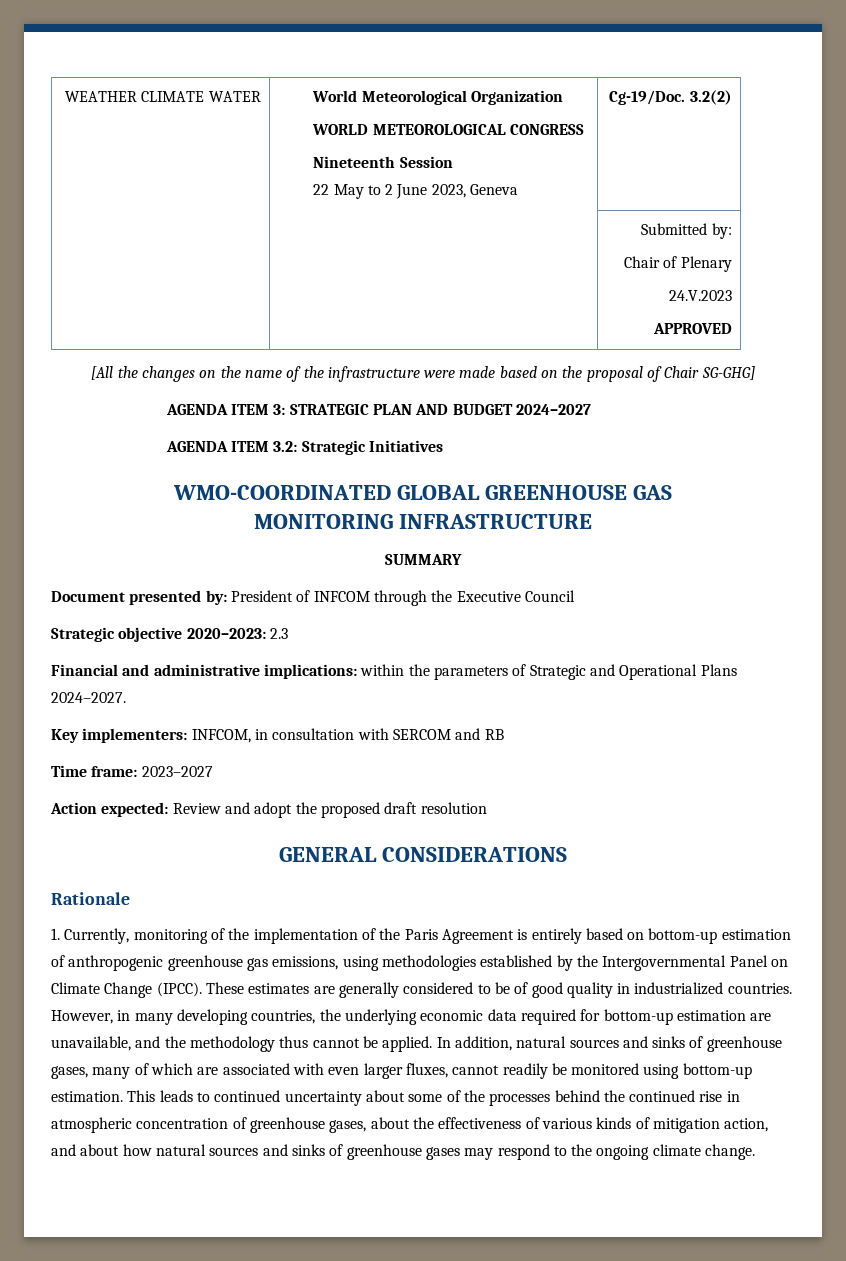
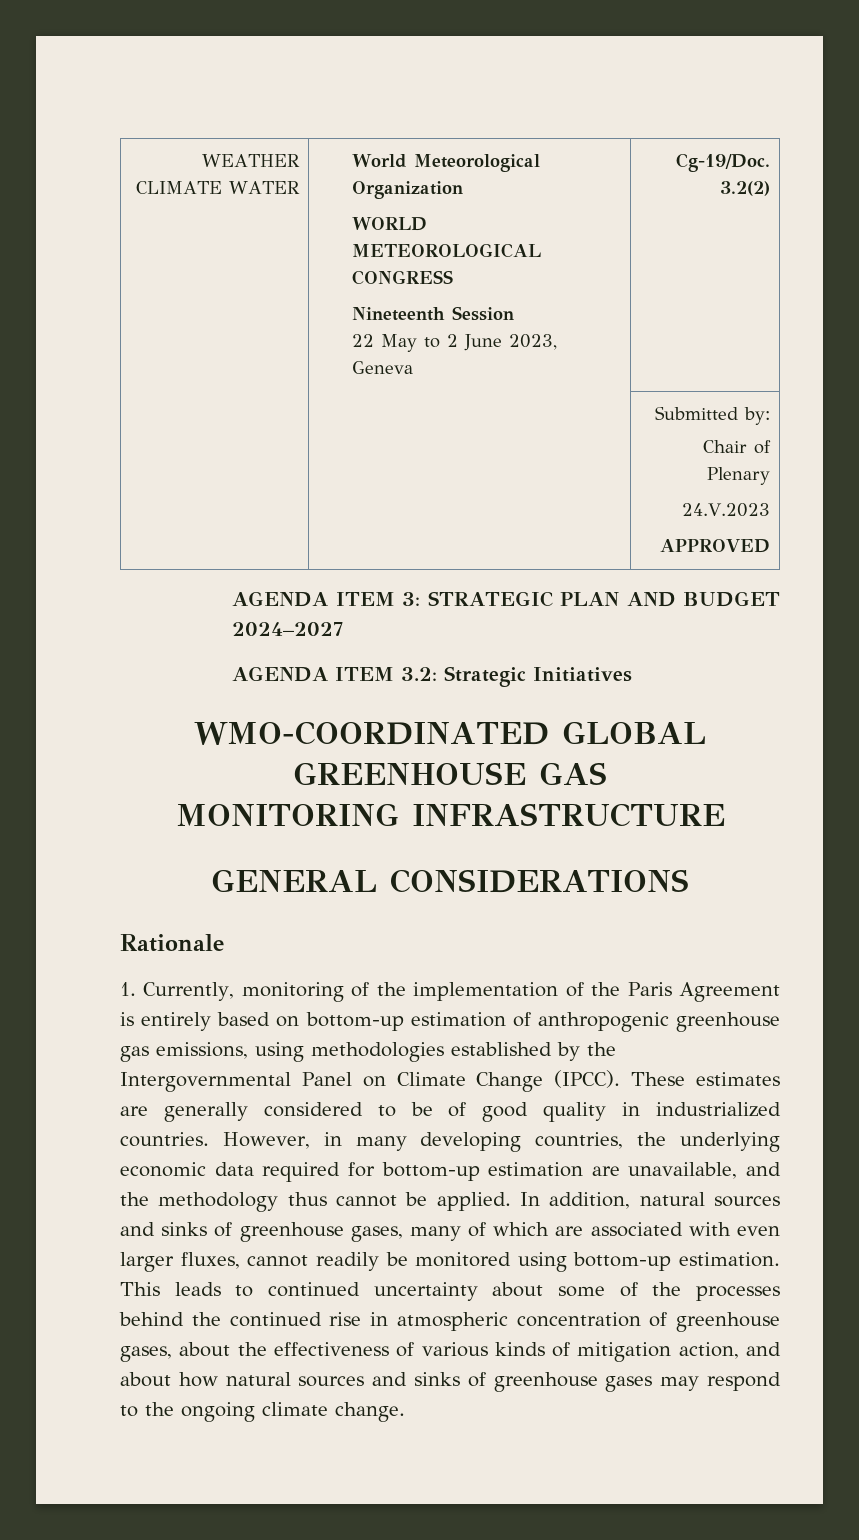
- [All the changes on the name of the infrastructure were made based on the proposal of Chair SG-GHG]
- SUMMARY
- Document presented by: President of INFCOM through the Executive Council
- Strategic objective 2020–2023: 2.3
- Financial and administrative implications: within the parameters of Strategic and Operational Plans 2024–2027.
- Key implementers: INFCOM, in consultation with SERCOM and RB
- Time frame: 2023–2027
- Action expected: Review and adopt the proposed draft resolution

